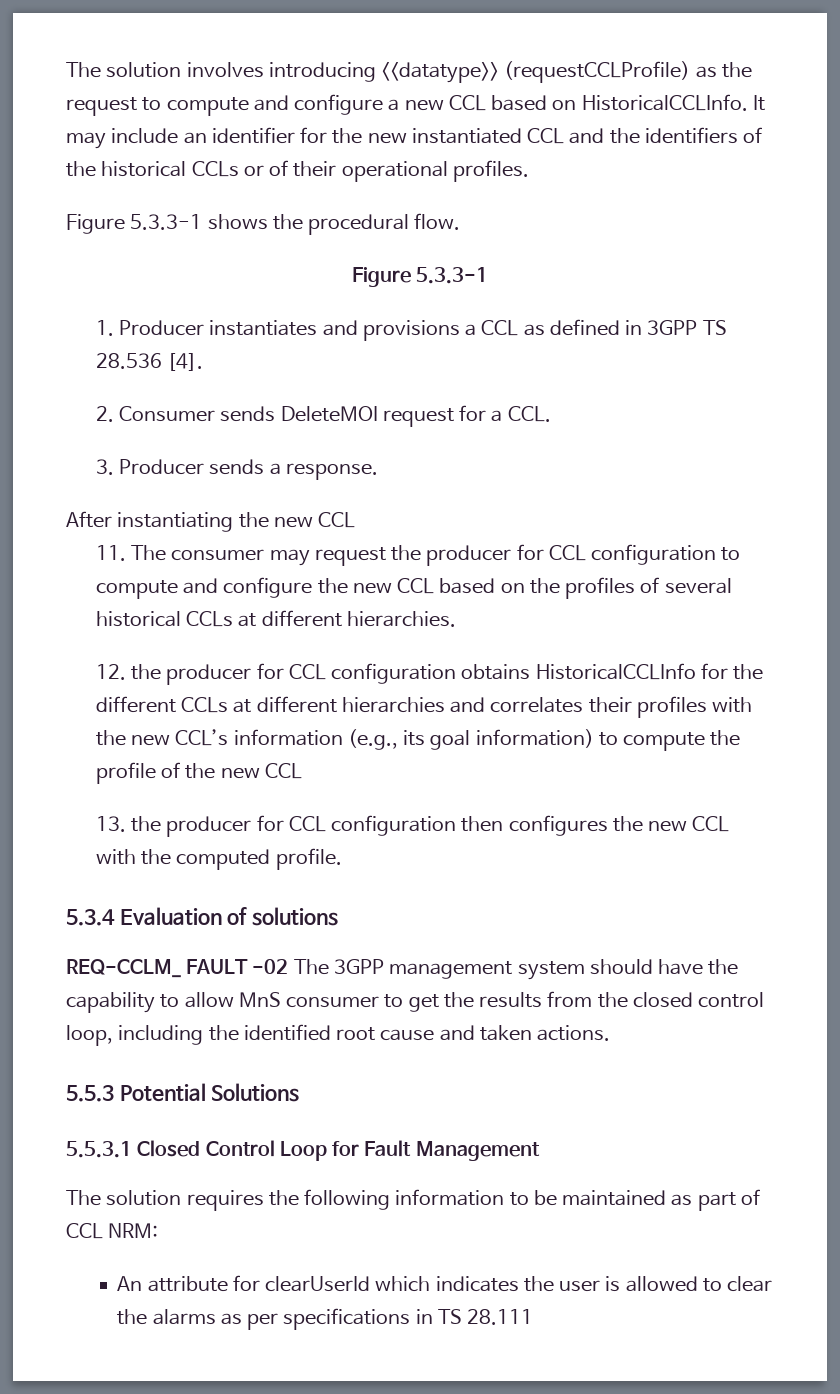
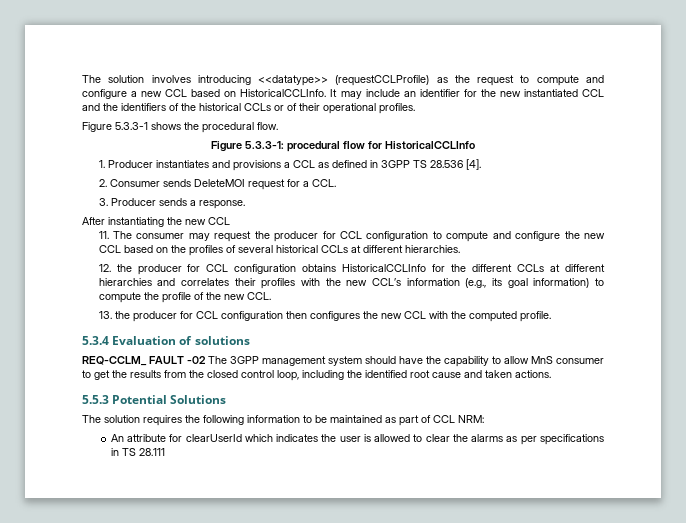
  Figure 5.3.3-1 shows the procedural flow.
- Figure 5.3.3-1
+ Figure 5.3.3-1: procedural flow for HistoricalCCLInfo
- 12. the producer for CCL configuration obtains HistoricalCCLInfo for the different CCLs at different hierarchies and correlates their profiles with the new CCL’s information (e.g., its goal information) to compute the profile of the new CCL
+ 12. the producer for CCL configuration obtains HistoricalCCLInfo for the different CCLs at different hierarchies and correlates their profiles with the new CCL’s information (e.g., its goal information) to compute the profile of the new CCL.
- 5.5.3.1 Closed Control Loop for Fault Management

